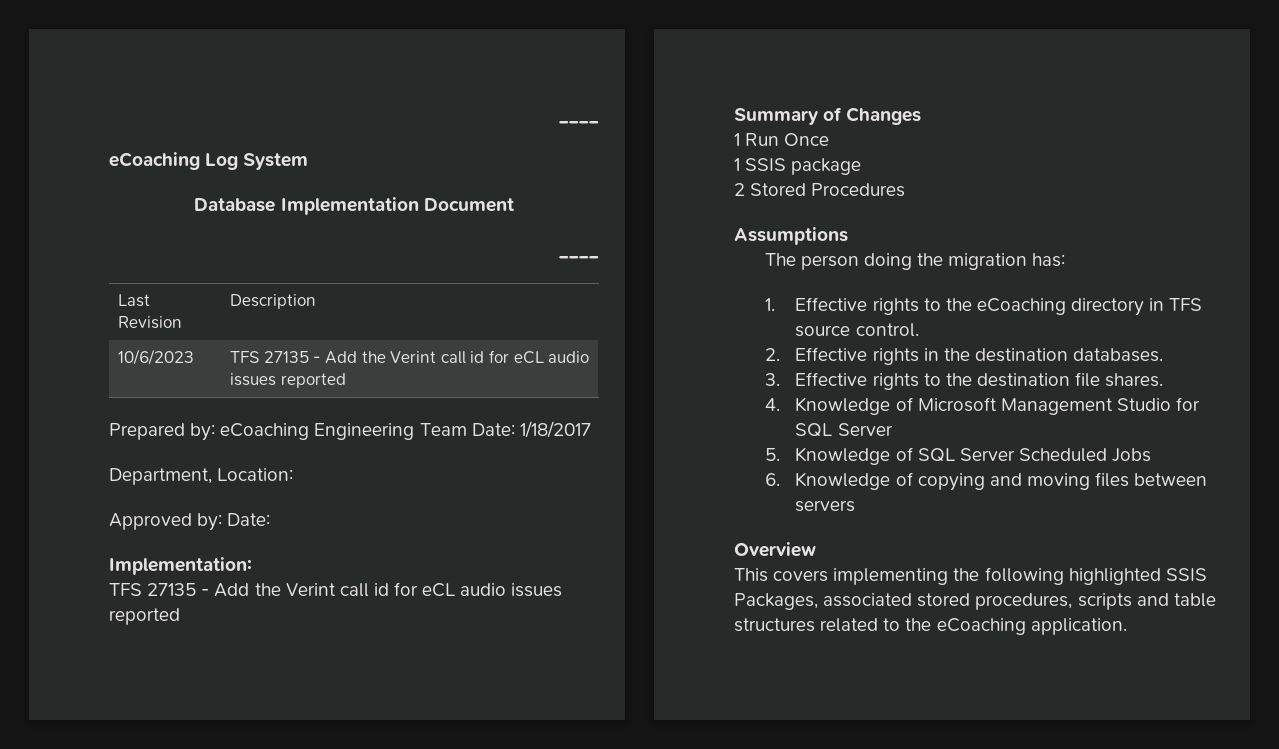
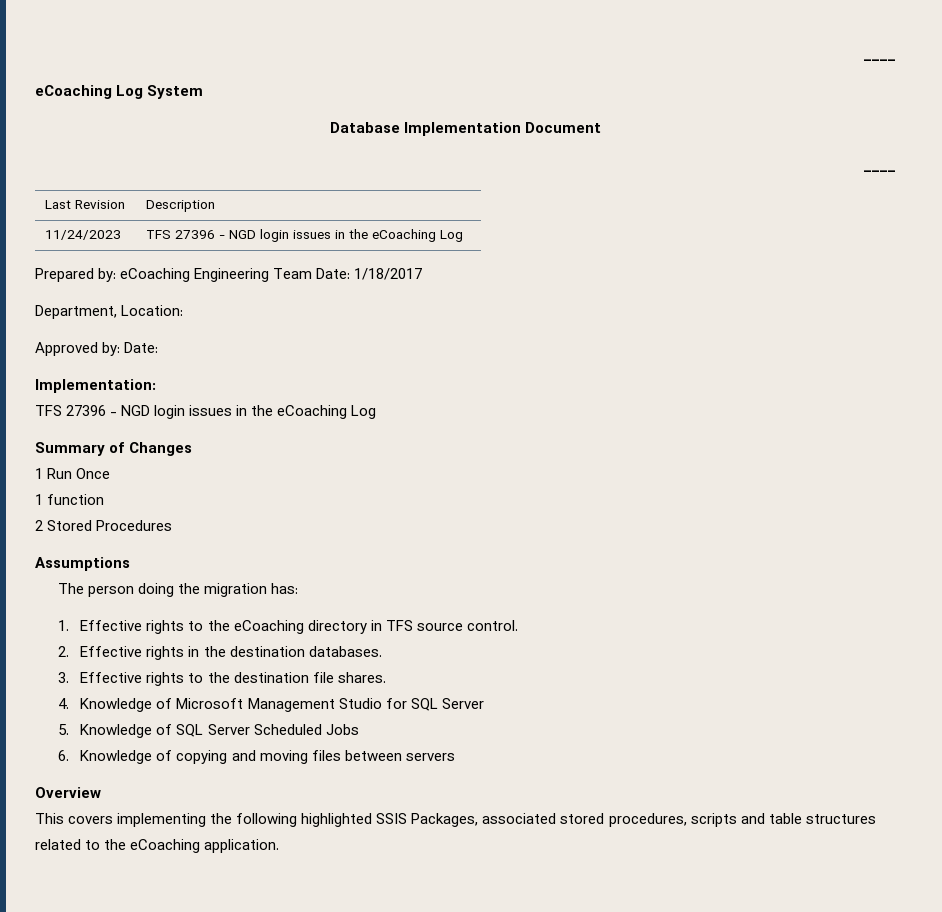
- 10/6/2023 | TFS 27135 - Add the Verint call id for eCL audio issues reported
+ 11/24/2023 | TFS 27396 - NGD login issues in the eCoaching Log
  Implementation:
- TFS 27135 - Add the Verint call id for eCL audio issues reported
+ TFS 27396 - NGD login issues in the eCoaching Log
- 1 SSIS package
+ 1 function

